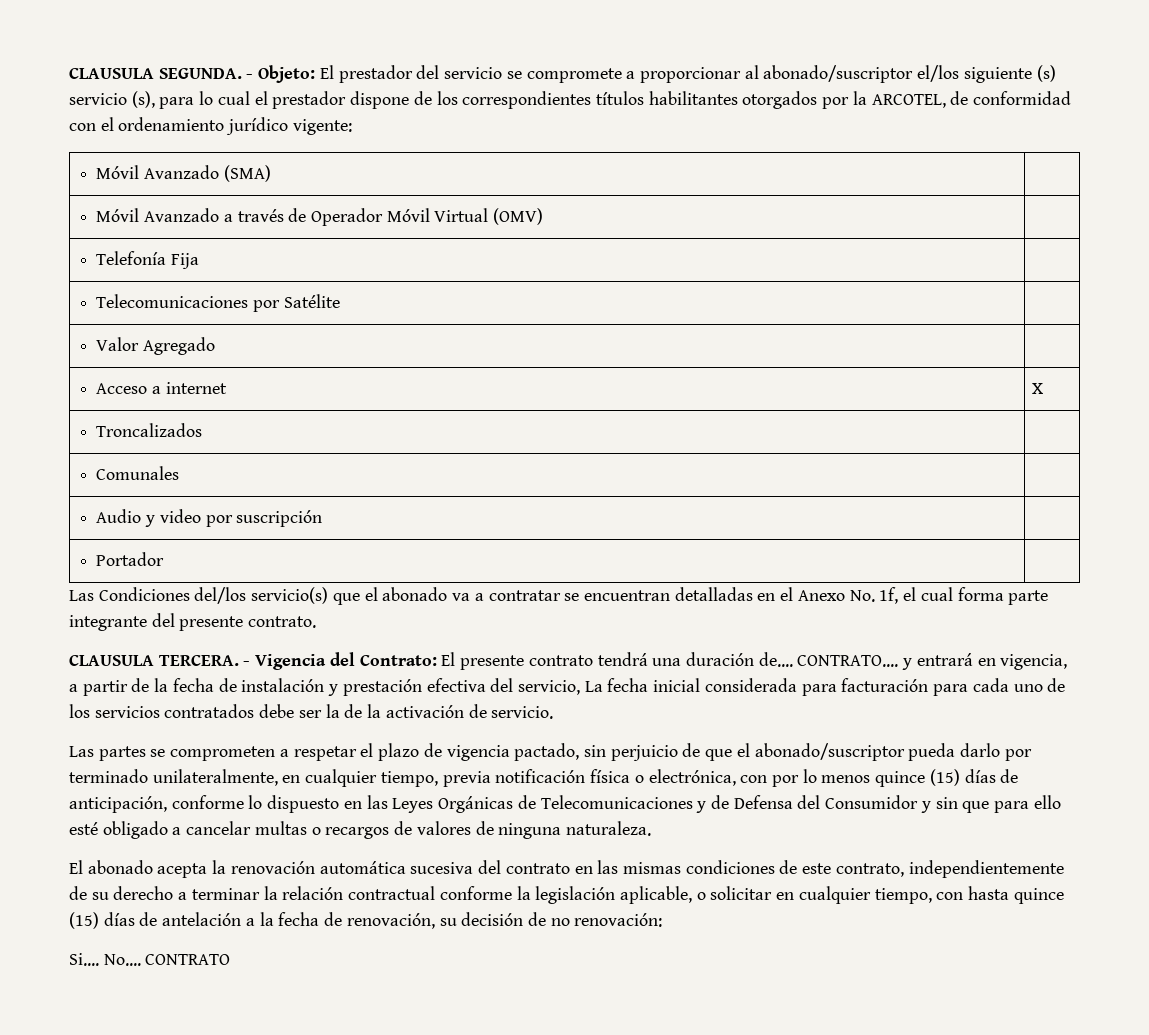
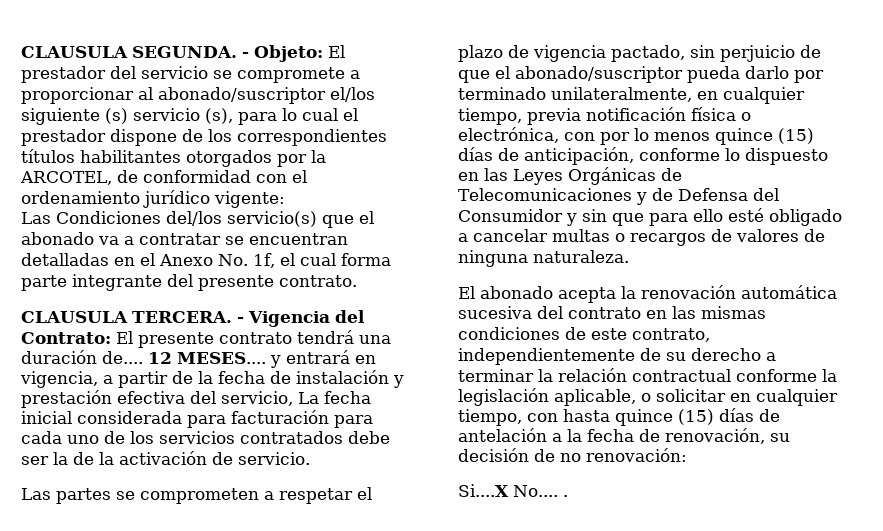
- Móvil Avanzado (SMA) |
- Móvil Avanzado a través de Operador Móvil Virtual (OMV) |
- Telefonía Fija |
- Telecomunicaciones por Satélite |
- Valor Agregado |
- Acceso a internet | X
- Troncalizados |
- Comunales |
- Audio y video por suscripción |
- Portador |
- CONTRATO.... y entrará en vigencia, a partir de la fecha de instalación y prestación efectiva del servicio, La fecha inicial considerada para facturación para cada uno de los servicios contratados debe ser la de la activación de servicio.
+ 12 MESES.... y entrará en vigencia, a partir de la fecha de instalación y prestación efectiva del servicio, La fecha inicial considerada para facturación para cada uno de los servicios contratados debe ser la de la activación de servicio.
- Si.... No.... CONTRATO
+ Si....X No.... .

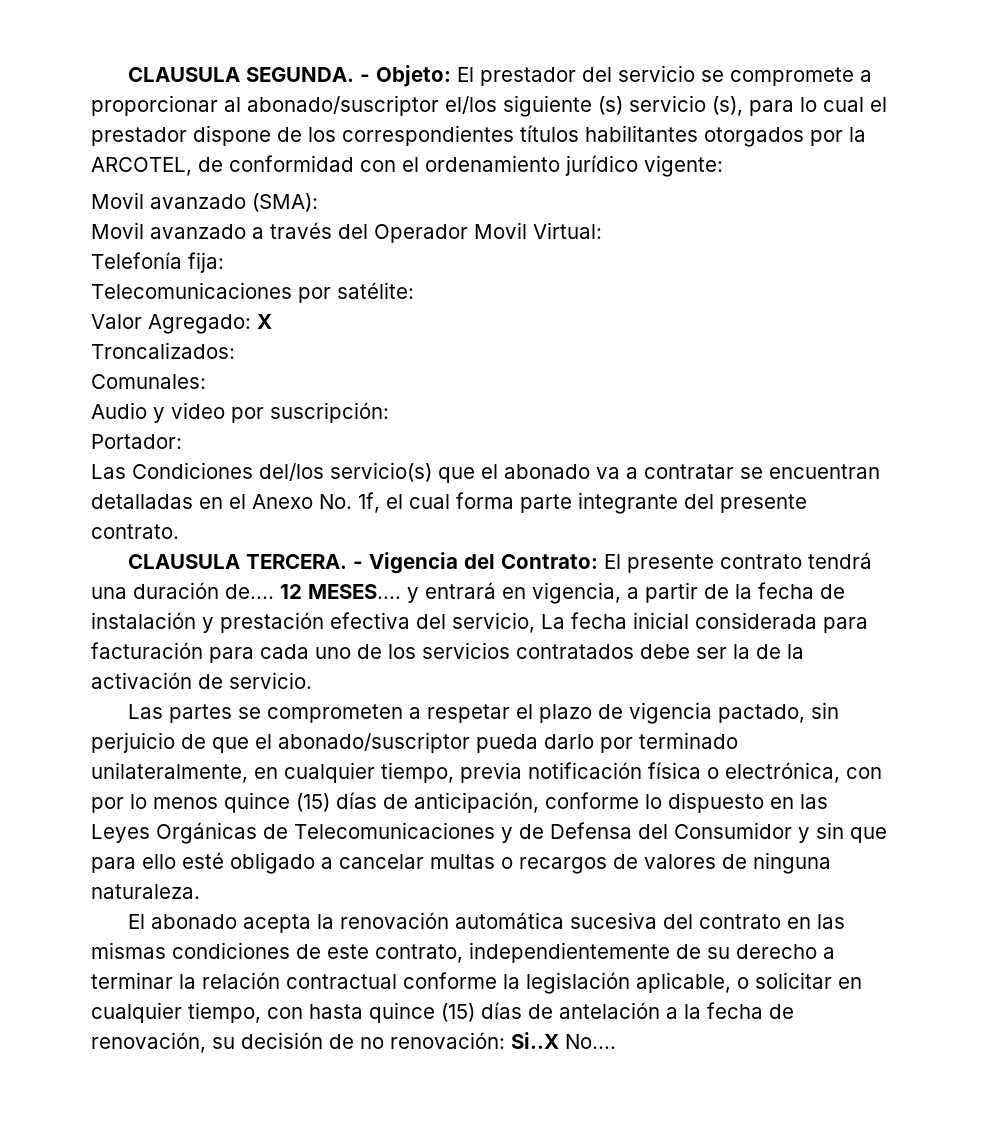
+ Movil avanzado (SMA):
+ Movil avanzado a través del Operador Movil Virtual:
+ Telefonía fija:
+ Telecomunicaciones por satélite:
+ Valor Agregado: X
+ Troncalizados:
+ Comunales:
+ Audio y video por suscripción:
+ Portador:
- El abonado acepta la renovación automática sucesiva del contrato en las mismas condiciones de este contrato, independientemente de su derecho a terminar la relación contractual conforme la legislación aplicable, o solicitar en cualquier tiempo, con hasta quince (15) días de antelación a la fecha de renovación, su decisión de no renovación:
- Si....X No.... .
+ El abonado acepta la renovación automática sucesiva del contrato en las mismas condiciones de este contrato, independientemente de su derecho a terminar la relación contractual conforme la legislación aplicable, o solicitar en cualquier tiempo, con hasta quince (15) días de antelación a la fecha de renovación, su decisión de no renovación: Si..X No....

